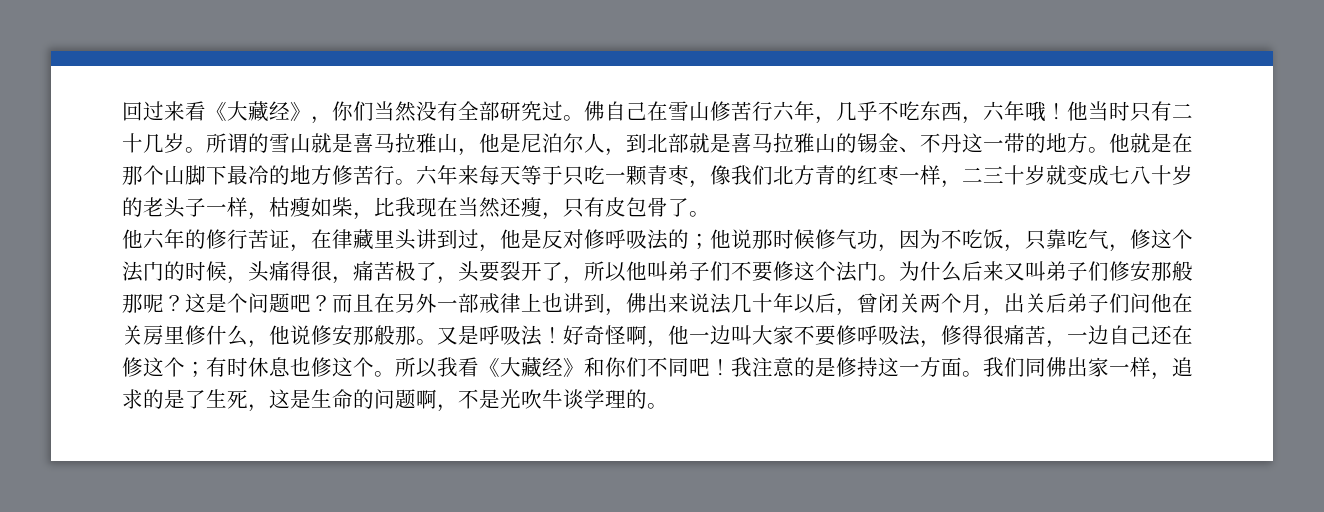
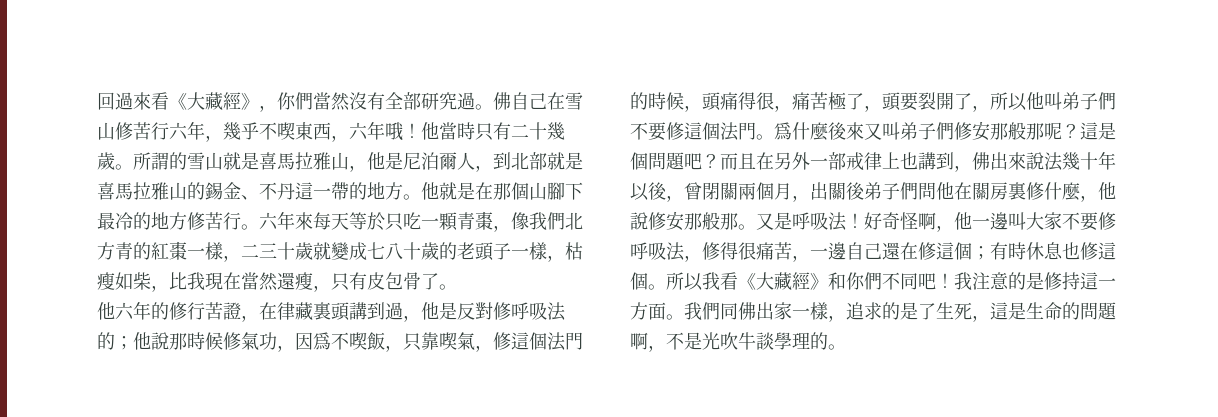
- 回过来看《大藏经》，你们当然没有全部研究过。
+ 回過來看《大藏經》，你們當然沒有全部研究過。
- 佛自己在雪山修苦行六年，几乎不吃东西，六年哦！
+ 佛自己在雪山修苦行六年，幾乎不喫東西，六年哦！
- 他当时只有二十几岁。所谓的雪山就是喜马拉雅山，他是尼泊尔人，到北部就是喜马拉雅山的锡金、不丹这一带的地方。
+ 他當時只有二十幾歲。所謂的雪山就是喜馬拉雅山，他是尼泊爾人，到北部就是喜馬拉雅山的錫金、不丹這一帶的地方。
- 他就是在那个山脚下最冷的地方修苦行。
+ 他就是在那個山腳下最冷的地方修苦行。
- 六年来每天等于只吃一颗青枣，像我们北方青的红枣一样，二三十岁就变成七八十岁的老头子一样，枯瘦如柴，比我现在当然还瘦，只有皮包骨了。
+ 六年來每天等於只吃一顆青棗，像我們北方青的紅棗一樣，二三十歲就變成七八十歲的老頭子一樣，枯瘦如柴，比我現在當然還瘦，只有皮包骨了。
- 他六年的修行苦证，在律藏里头讲到过，他是反对修呼吸法的；他说那时候修气功，因为不吃饭，只靠吃气，修这个法门的时候，头痛得很，痛苦极了，头要裂开了，所以他叫弟子们不要修这个法门。为什么后来又叫弟子们修安那般那呢？
+ 他六年的修行苦證，在律藏裏頭講到過，他是反對修呼吸法的；他說那時候修氣功，因爲不喫飯，只靠喫氣，修這個法門的時候，頭痛得很，痛苦極了，頭要裂開了，所以他叫弟子們不要修這個法門。爲什麼後來又叫弟子們修安那般那呢？
- 这是个问题吧？
+ 這是個問題吧？
- 而且在另外一部戒律上也讲到，佛出来说法几十年以后，曾闭关两个月，出关后弟子们问他在关房里修什么，他说修安那般那。
+ 而且在另外一部戒律上也講到，佛出來說法幾十年以後，曾閉關兩個月，出關後弟子們問他在關房裏修什麼，他說修安那般那。
- 好奇怪啊，他一边叫大家不要修呼吸法，修得很痛苦，一边自己还在修这个；有时休息也修这个。
+ 好奇怪啊，他一邊叫大家不要修呼吸法，修得很痛苦，一邊自己還在修這個；有時休息也修這個。
- 所以我看《大藏经》和你们不同吧！
+ 所以我看《大藏經》和你們不同吧！
- 我注意的是修持这一方面。
+ 我注意的是修持這一方面。
- 我们同佛出家一样，追求的是了生死，这是生命的问题啊，不是光吹牛谈学理的。
+ 我們同佛出家一樣，追求的是了生死，這是生命的問題啊，不是光吹牛談學理的。

